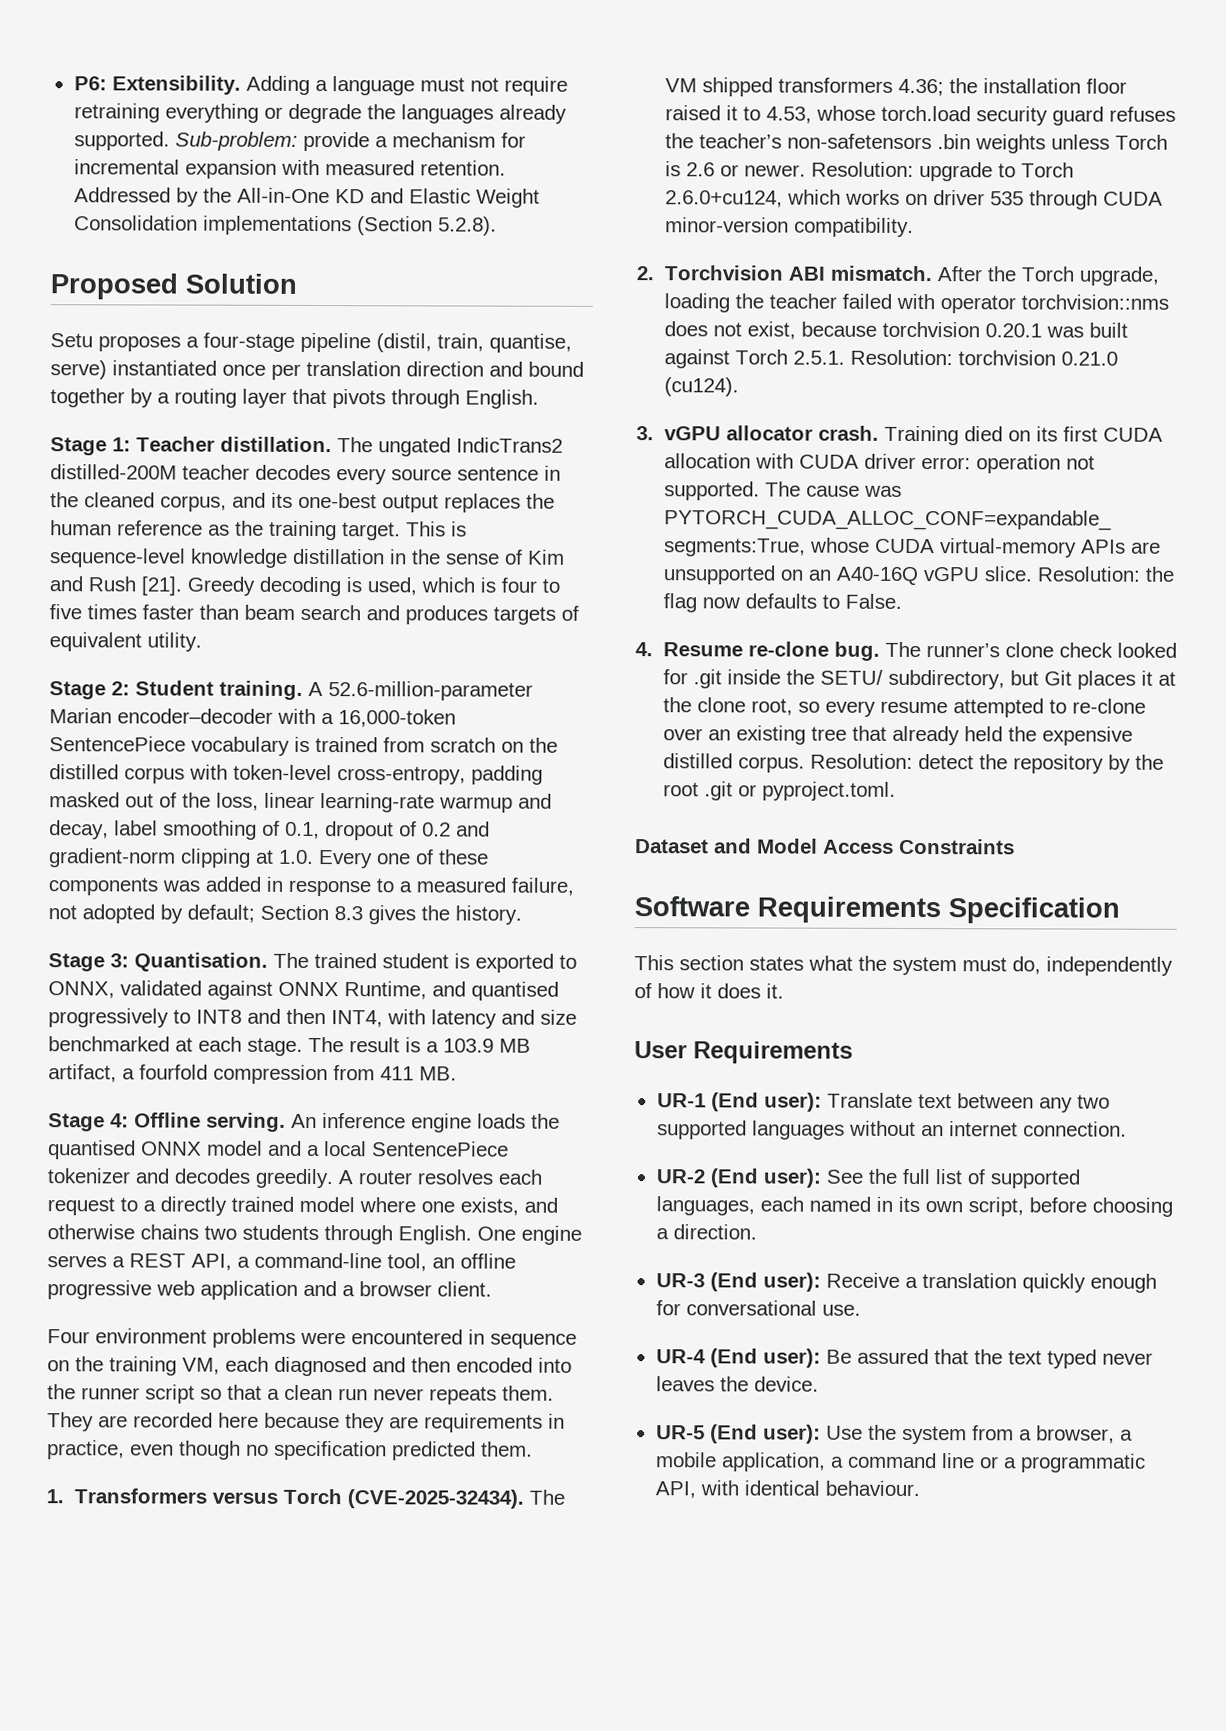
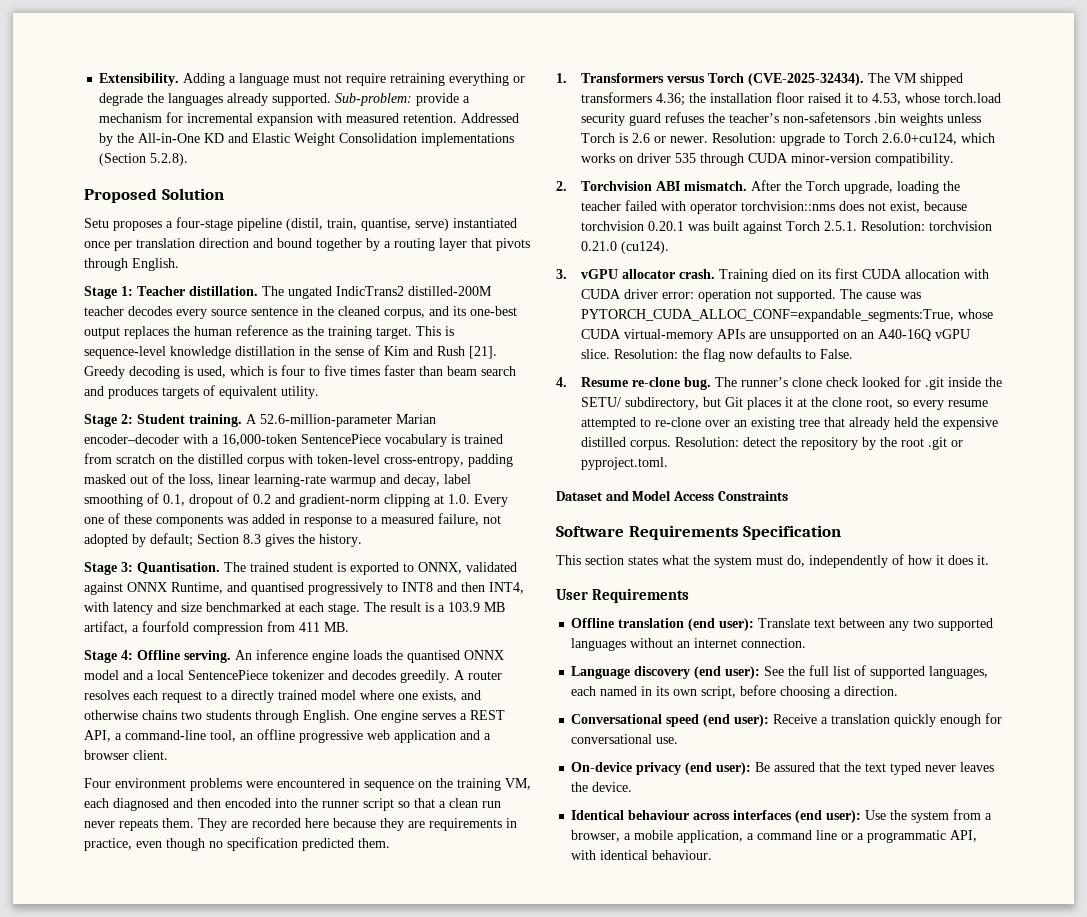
- P6: Extensibility.
+ Extensibility.
- UR-1 (End user): Translate text between any two supported languages without an internet connection.
+ Offline translation (end user): Translate text between any two supported languages without an internet connection.
- UR-2 (End user): See the full list of supported languages, each named in its own script, before choosing a direction.
+ Language discovery (end user): See the full list of supported languages, each named in its own script, before choosing a direction.
- UR-3 (End user): Receive a translation quickly enough for conversational use.
+ Conversational speed (end user): Receive a translation quickly enough for conversational use.
- UR-4 (End user): Be assured that the text typed never leaves the device.
+ On-device privacy (end user): Be assured that the text typed never leaves the device.
- UR-5 (End user): Use the system from a browser, a mobile application, a command line or a programmatic API, with identical behaviour.
+ Identical behaviour across interfaces (end user): Use the system from a browser, a mobile application, a command line or a programmatic API, with identical behaviour.

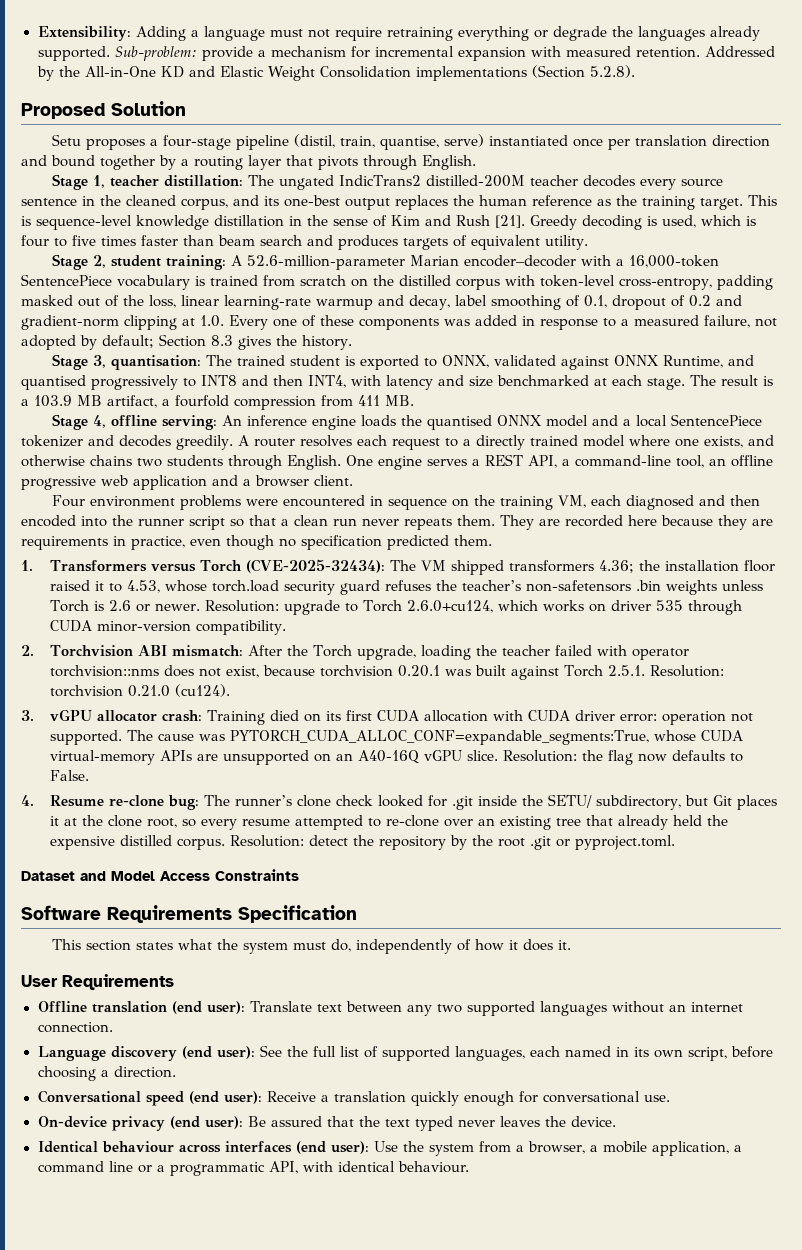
- Extensibility. Adding a language must not require retraining everything or degrade the languages already supported.
+ Extensibility: Adding a language must not require retraining everything or degrade the languages already supported.
- Stage 1: Teacher distillation. The ungated IndicTrans2 distilled-200M teacher decodes every source sentence in the cleaned corpus, and its one-best output replaces the human reference as the training target.
+ Stage 1, teacher distillation: The ungated IndicTrans2 distilled-200M teacher decodes every source sentence in the cleaned corpus, and its one-best output replaces the human reference as the training target.
- Stage 2: Student training.
+ Stage 2, student training:
- Stage 3: Quantisation. The trained student is exported to ONNX, validated against ONNX Runtime, and quantised progressively to INT8 and then INT4, with latency and size benchmarked at each stage.
+ Stage 3, quantisation: The trained student is exported to ONNX, validated against ONNX Runtime, and quantised progressively to INT8 and then INT4, with latency and size benchmarked at each stage.
- Stage 4: Offline serving. An inference engine loads the quantised ONNX model and a local SentencePiece tokenizer and decodes greedily.
+ Stage 4, offline serving: An inference engine loads the quantised ONNX model and a local SentencePiece tokenizer and decodes greedily.
- 1. Transformers versus Torch (CVE-2025-32434). The VM shipped transformers 4.36; the installation floor raised it to 4.53, whose torch.load security guard refuses the teacher’s non-safetensors .bin weights unless Torch is 2.6 or newer.
+ 1. Transformers versus Torch (CVE-2025-32434): The VM shipped transformers 4.36; the installation floor raised it to 4.53, whose torch.load security guard refuses the teacher’s non-safetensors .bin weights unless Torch is 2.6 or newer.
- 2. Torchvision ABI mismatch. After the Torch upgrade, loading the teacher failed with operator torchvision::nms does not exist, because torchvision 0.20.1 was built against Torch 2.5.1. Resolution: torchvision 0.21.0 (cu124).
+ 2. Torchvision ABI mismatch: After the Torch upgrade, loading the teacher failed with operator torchvision::nms does not exist, because torchvision 0.20.1 was built against Torch 2.5.1. Resolution: torchvision 0.21.0 (cu124).
- 3. vGPU allocator crash. Training died on its first CUDA allocation with CUDA driver error: operation not supported.
+ 3. vGPU allocator crash: Training died on its first CUDA allocation with CUDA driver error: operation not supported.
- 4. Resume re-clone bug. The runner’s clone check looked for .git inside the SETU/ subdirectory, but Git places it at the clone root, so every resume attempted to re-clone over an existing tree that already held the expensive distilled corpus.
+ 4. Resume re-clone bug: The runner’s clone check looked for .git inside the SETU/ subdirectory, but Git places it at the clone root, so every resume attempted to re-clone over an existing tree that already held the expensive distilled corpus.

